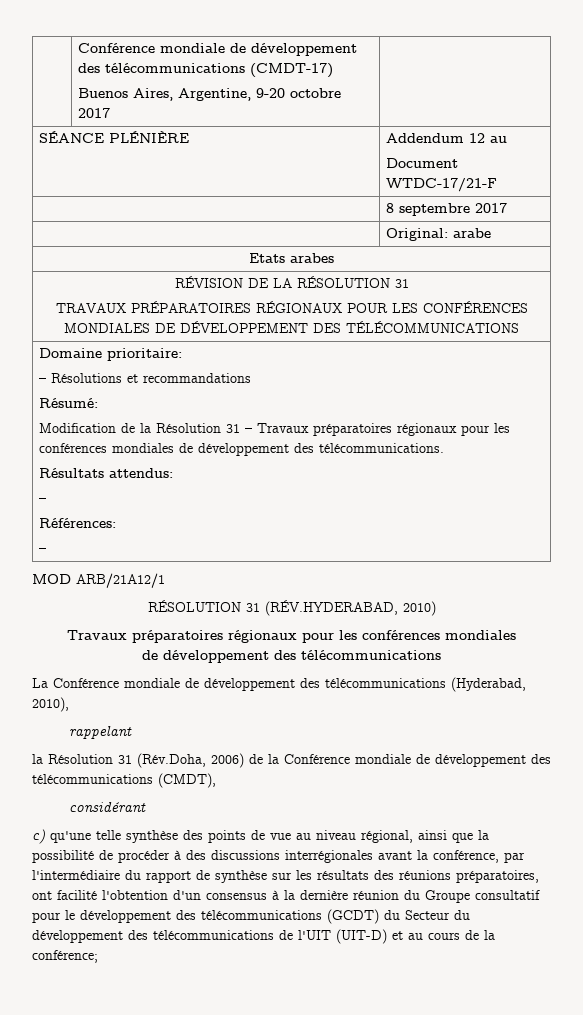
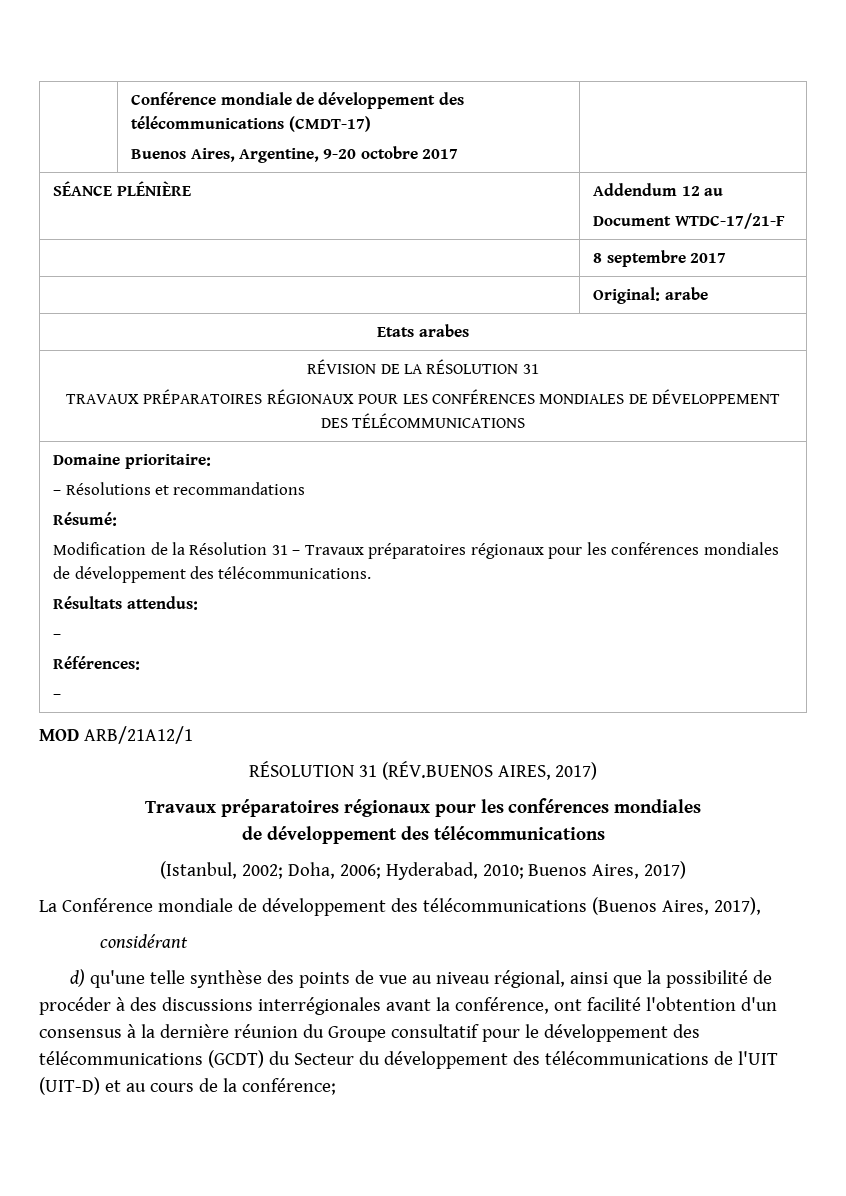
- RÉSOLUTION 31 (RÉV.HYDERABAD, 2010)
+ RÉSOLUTION 31 (RÉV.BUENOS AIRES, 2017)
+ (Istanbul, 2002; Doha, 2006; Hyderabad, 2010; Buenos Aires, 2017)
- La Conférence mondiale de développement des télécommunications (Hyderabad, 2010),
- rappelant
- la Résolution 31 (Rév.Doha, 2006) de la Conférence mondiale de développement des télécommunications (CMDT),
+ La Conférence mondiale de développement des télécommunications (Buenos Aires, 2017),
- c) qu'une telle synthèse des points de vue au niveau régional, ainsi que la possibilité de procéder à des discussions interrégionales avant la conférence, par l'intermédiaire du rapport de synthèse sur les résultats des réunions préparatoires, ont facilité l'obtention d'un consensus à la dernière réunion du Groupe consultatif pour le développement des télécommunications (GCDT) du Secteur du développement des télécommunications de l'UIT (UIT-D) et au cours de la conférence;
+ d) qu'une telle synthèse des points de vue au niveau régional, ainsi que la possibilité de procéder à des discussions interrégionales avant la conférence, ont facilité l'obtention d'un consensus à la dernière réunion du Groupe consultatif pour le développement des télécommunications (GCDT) du Secteur du développement des télécommunications de l'UIT (UIT-D) et au cours de la conférence;

